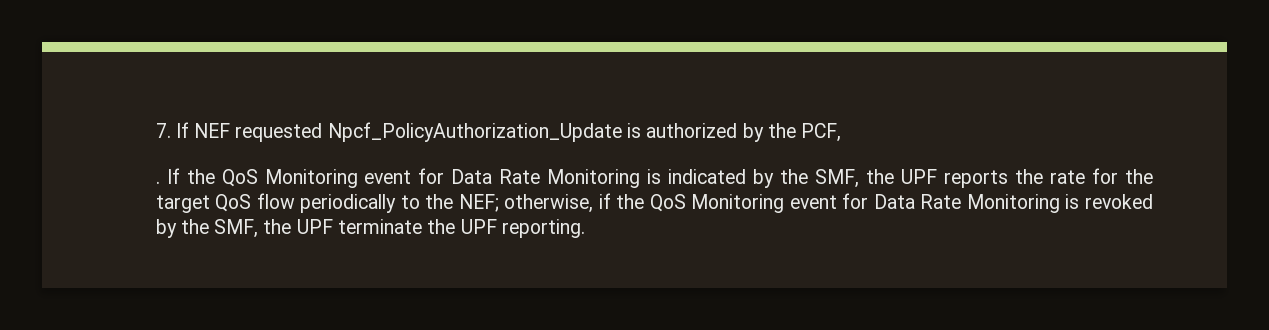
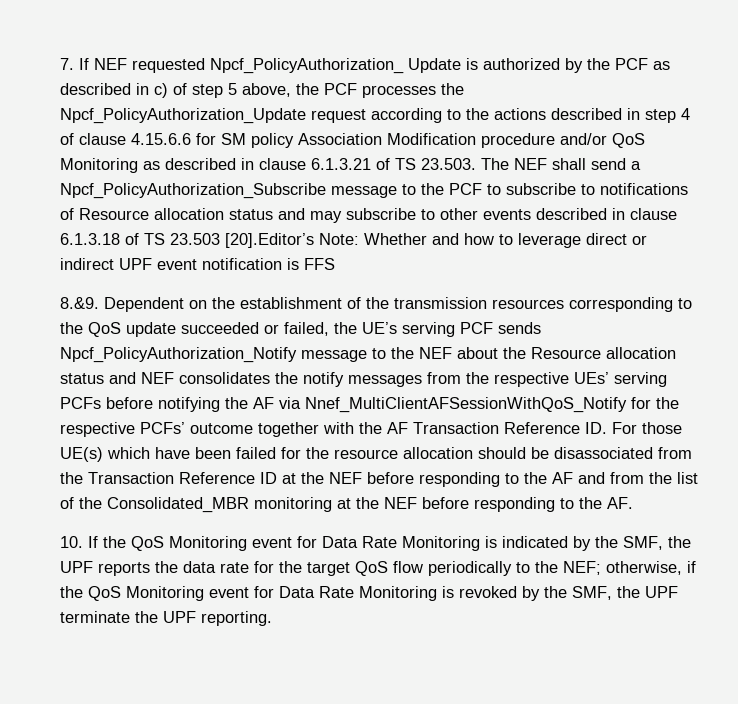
- 7. If NEF requested Npcf_PolicyAuthorization_Update is authorized by the PCF,
- . If the QoS Monitoring event for Data Rate Monitoring is indicated by the SMF, the UPF reports the rate for the target QoS flow periodically to the NEF; otherwise, if the QoS Monitoring event for Data Rate Monitoring is revoked by the SMF, the UPF terminate the UPF reporting.
+ 7. If NEF requested Npcf_PolicyAuthorization_ Update is authorized by the PCF as described in c) of step 5 above, the PCF processes the Npcf_PolicyAuthorization_Update request according to the actions described in step 4 of clause 4.15.6.6 for SM policy Association Modification procedure and/or QoS Monitoring as described in clause 6.1.3.21 of TS 23.503. The NEF shall send a Npcf_PolicyAuthorization_Subscribe message to the PCF to subscribe to notifications of Resource allocation status and may subscribe to other events described in clause 6.1.3.18 of TS 23.503 [20].Editor’s Note: Whether and how to leverage direct or indirect UPF event notification is FFS
+ 8.&9. Dependent on the establishment of the transmission resources corresponding to the QoS update succeeded or failed, the UE’s serving PCF sends Npcf_PolicyAuthorization_Notify message to the NEF about the Resource allocation status and NEF consolidates the notify messages from the respective UEs’ serving PCFs before notifying the AF via Nnef_MultiClientAFSessionWithQoS_Notify for the respective PCFs’ outcome together with the AF Transaction Reference ID. For those UE(s) which have been failed for the resource allocation should be disassociated from the Transaction Reference ID at the NEF before responding to the AF and from the list of the Consolidated_MBR monitoring at the NEF before responding to the AF.
+ 10. If the QoS Monitoring event for Data Rate Monitoring is indicated by the SMF, the UPF reports the data rate for the target QoS flow periodically to the NEF; otherwise, if the QoS Monitoring event for Data Rate Monitoring is revoked by the SMF, the UPF terminate the UPF reporting.

